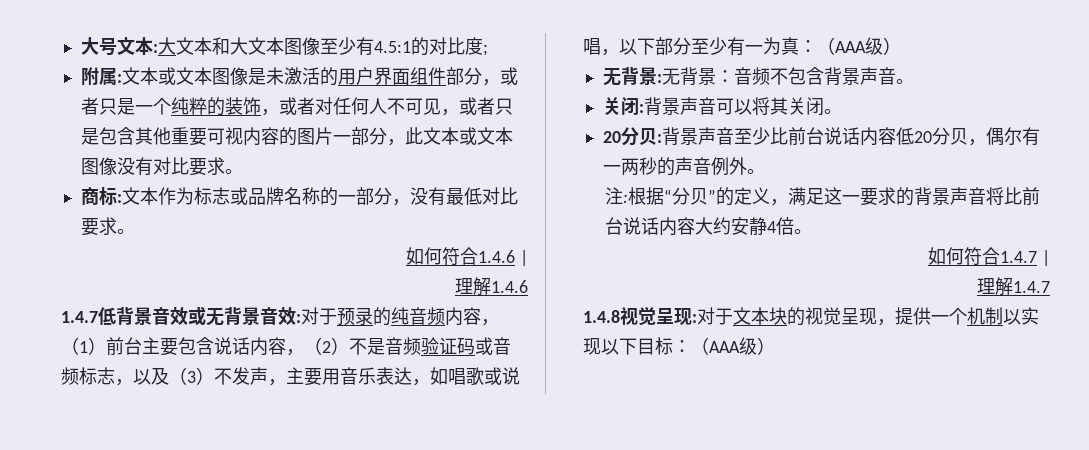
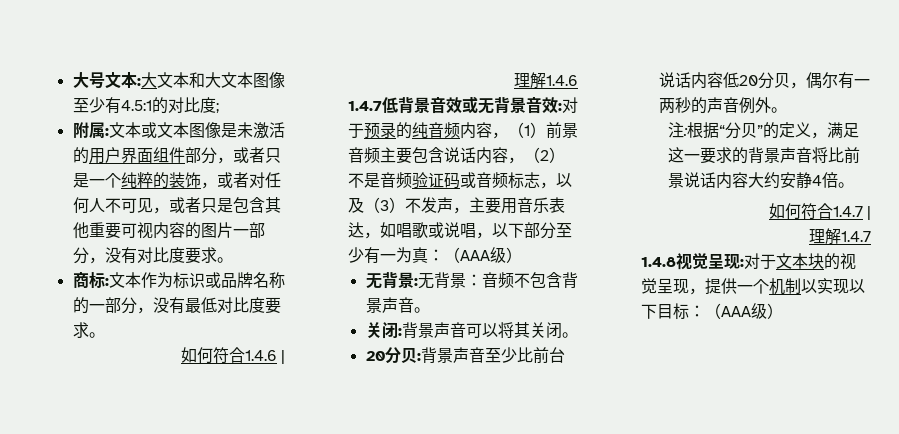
- 附属:文本或文本图像是未激活的用户界面组件部分，或者只是一个纯粹的装饰，或者对任何人不可见，或者只是包含其他重要可视内容的图片一部分，此文本或文本图像没有对比要求。
+ 附属:文本或文本图像是未激活的用户界面组件部分，或者只是一个纯粹的装饰，或者对任何人不可见，或者只是包含其他重要可视内容的图片一部分，没有对比度要求。
- 商标:文本作为标志或品牌名称的一部分，没有最低对比要求。
+ 商标:文本作为标识或品牌名称的一部分，没有最低对比度要求。
- 1.4.7低背景音效或无背景音效:对于预录的纯音频内容，（1）前台主要包含说话内容，（2）不是音频验证码或音频标志，以及（3）不发声，主要用音乐表达，如唱歌或说唱，以下部分至少有一为真：（AAA级）
+ 1.4.7低背景音效或无背景音效:对于预录的纯音频内容，（1）前景音频主要包含说话内容，（2）不是音频验证码或音频标志，以及（3）不发声，主要用音乐表达，如唱歌或说唱，以下部分至少有一为真：（AAA级）
- 注:根据“分贝”的定义，满足这一要求的背景声音将比前台说话内容大约安静4倍。
+ 注:根据“分贝”的定义，满足这一要求的背景声音将比前景说话内容大约安静4倍。

